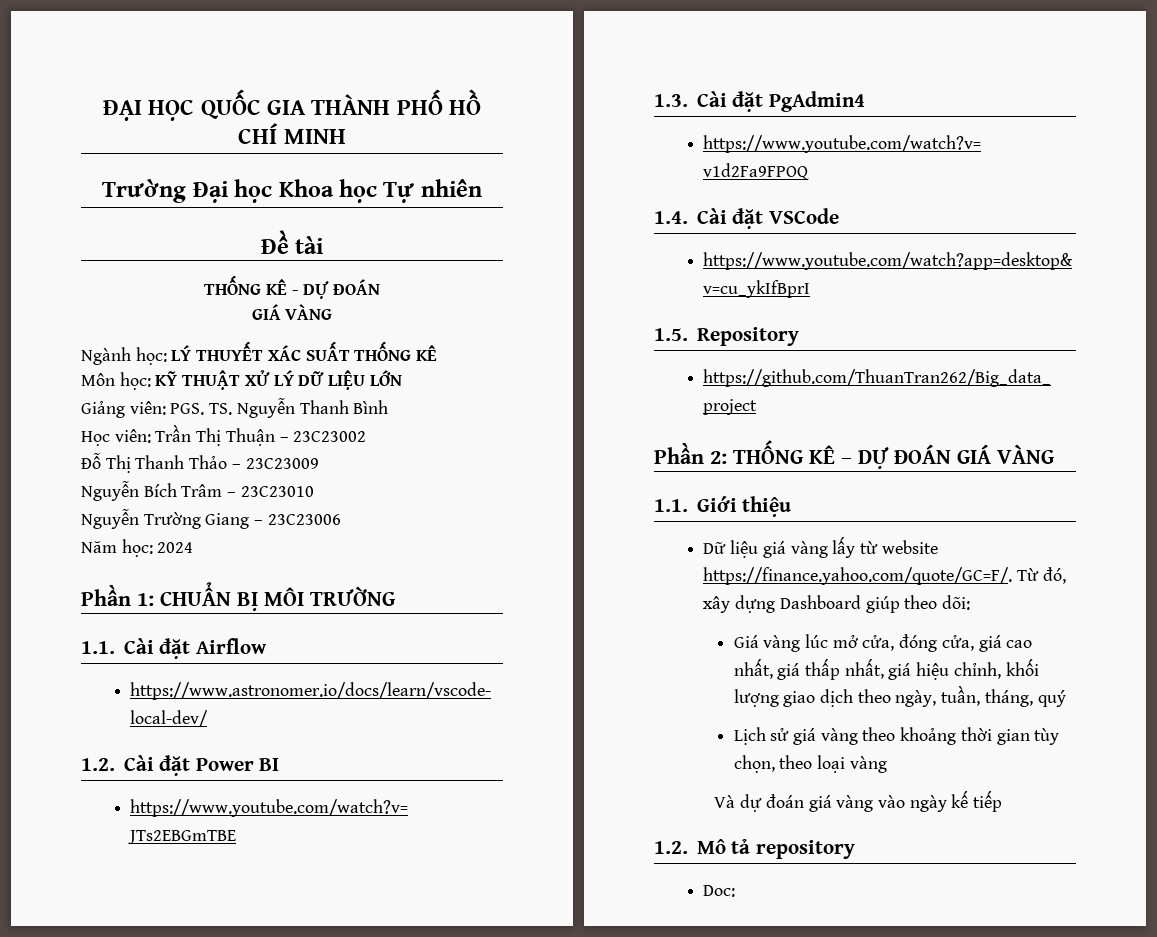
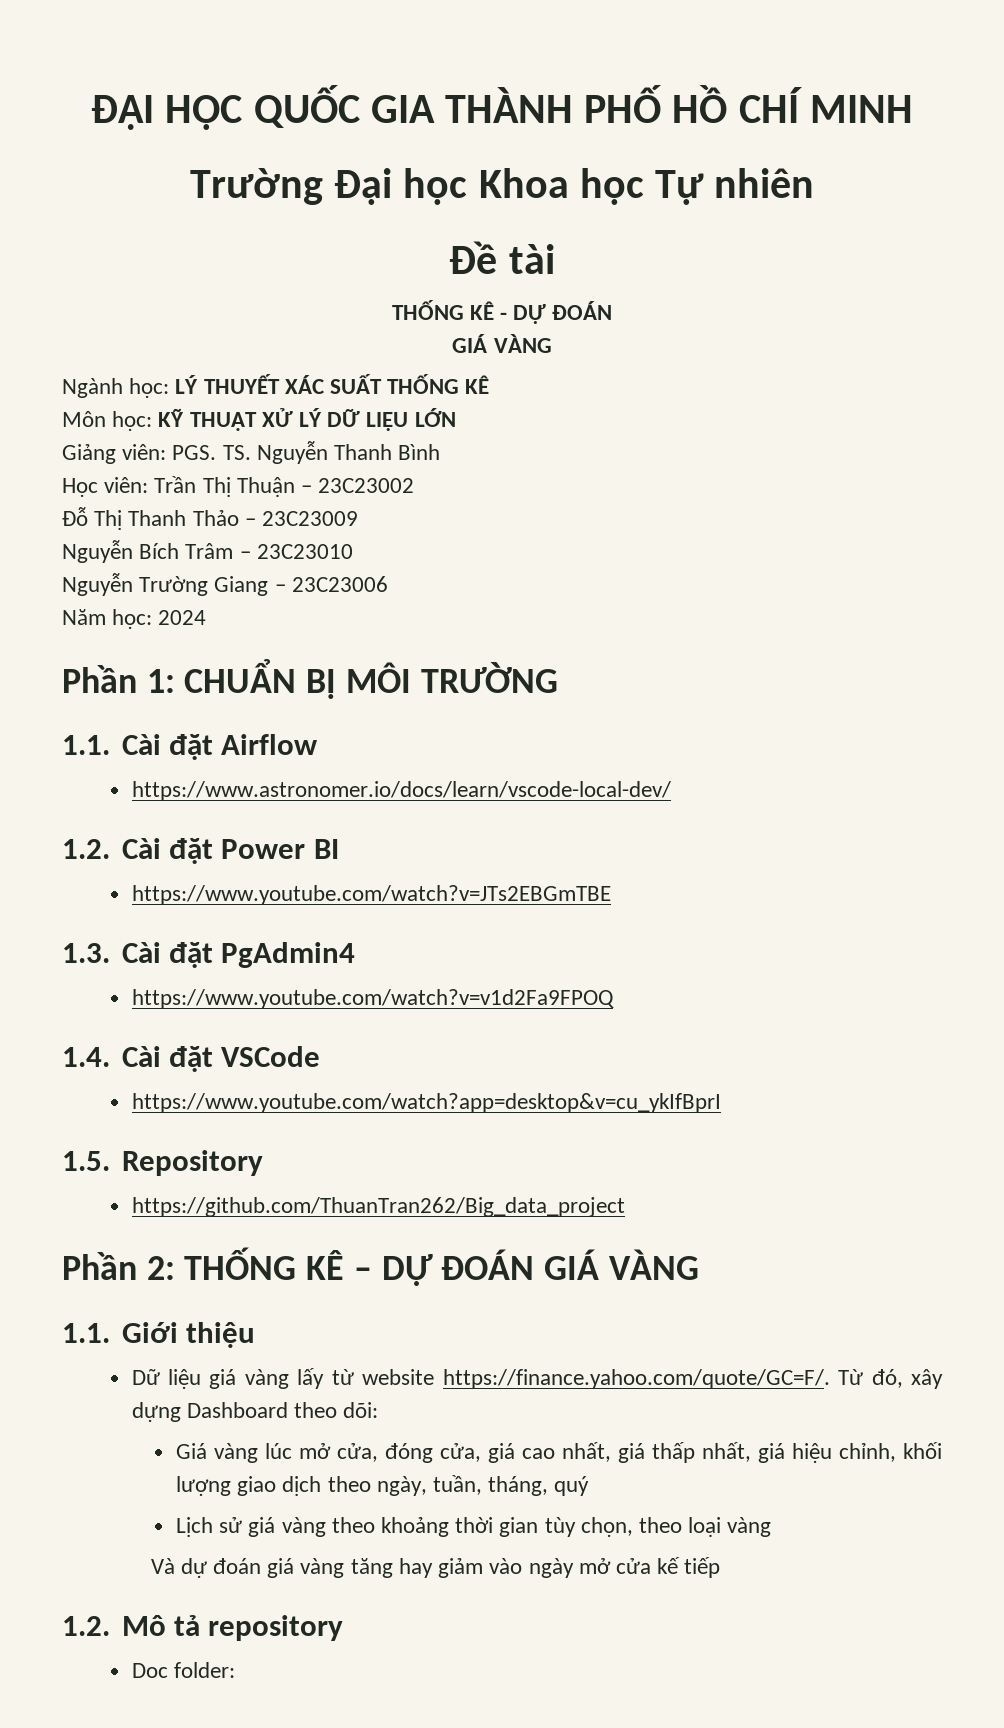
- Dữ liệu giá vàng lấy từ website https://finance.yahoo.com/quote/GC=F/. Từ đó, xây dựng Dashboard giúp theo dõi:
+ Dữ liệu giá vàng lấy từ website https://finance.yahoo.com/quote/GC=F/. Từ đó, xây dựng Dashboard theo dõi:
- Và dự đoán giá vàng vào ngày kế tiếp
+ Và dự đoán giá vàng tăng hay giảm vào ngày mở cửa kế tiếp
- Doc:
+ Doc folder:

